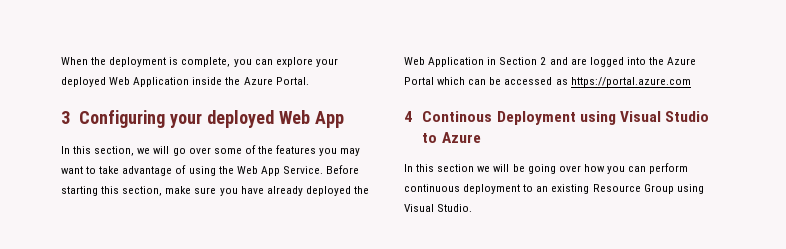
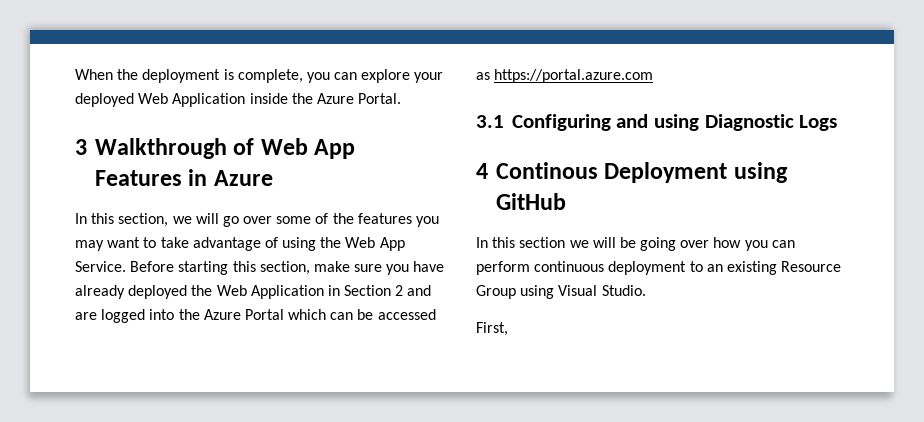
- 3 Configuring your deployed Web App
+ 3 Walkthrough of Web App Features in Azure
- 4 Continous Deployment using Visual Studio to Azure
+ 3.1 Configuring and using Diagnostic Logs
+ 4 Continous Deployment using GitHub
+ First,

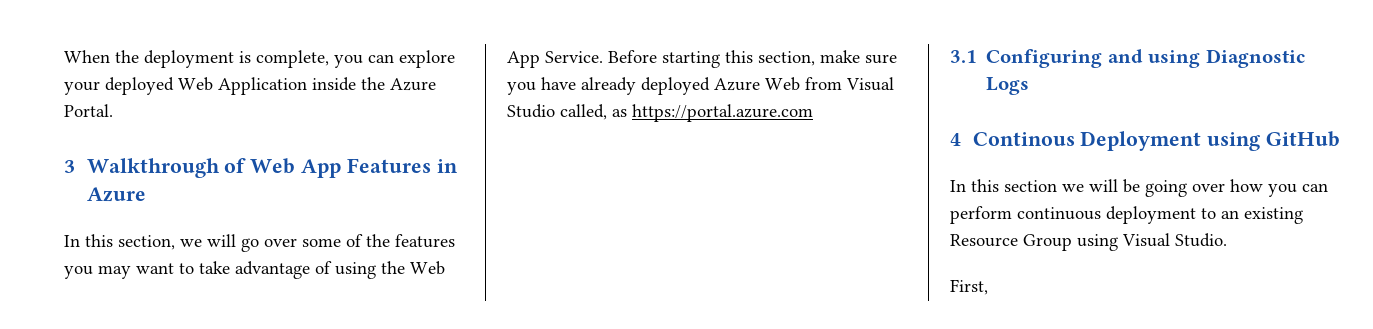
- Before starting this section, make sure you have already deployed the Web Application in Section 2 and are logged into the Azure Portal which can be accessed as https://portal.azure.com
+ Before starting this section, make sure you have already deployed Azure Web from Visual Studio called, as https://portal.azure.com

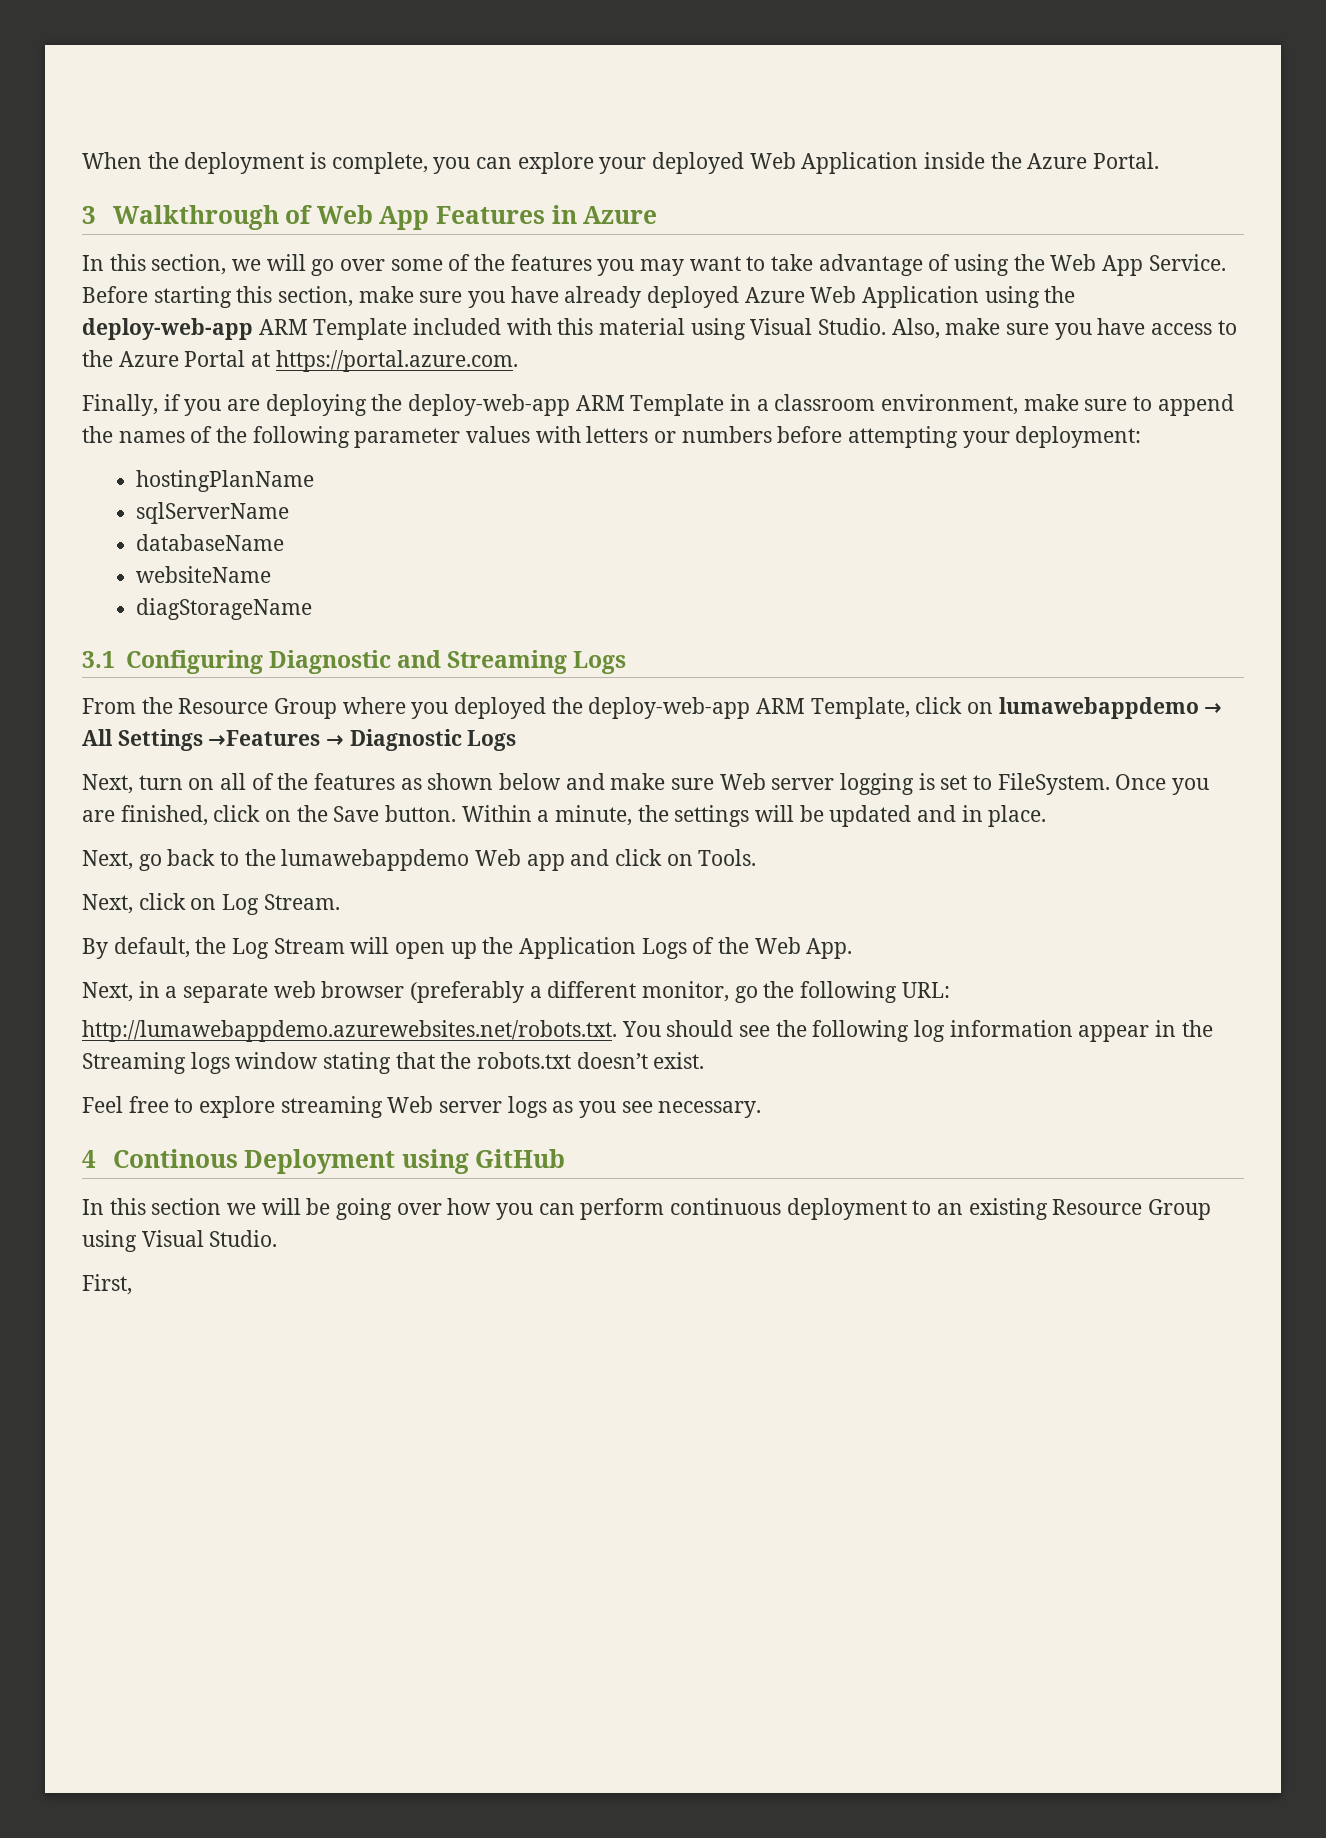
- Before starting this section, make sure you have already deployed Azure Web from Visual Studio called, as https://portal.azure.com
- 3.1 Configuring and using Diagnostic Logs
+ Before starting this section, make sure you have already deployed Azure Web Application using the deploy-web-app ARM Template included with this material using Visual Studio. Also, make sure you have access to the Azure Portal at https://portal.azure.com.
+ Finally, if you are deploying the deploy-web-app ARM Template in a classroom environment, make sure to append the names of the following parameter values with letters or numbers before attempting your deployment:
+ hostingPlanName
+ sqlServerName
+ databaseName
+ websiteName
+ diagStorageName
+ 3.1 Configuring Diagnostic and Streaming Logs
+ From the Resource Group where you deployed the deploy-web-app ARM Template, click on lumawebappdemo → All Settings →Features → Diagnostic Logs
+ Next, turn on all of the features as shown below and make sure Web server logging is set to FileSystem. Once you are finished, click on the Save button. Within a minute, the settings will be updated and in place.
+ Next, go back to the lumawebappdemo Web app and click on Tools.
+ Next, click on Log Stream.
+ By default, the Log Stream will open up the Application Logs of the Web App.
+ Next, in a separate web browser (preferably a different monitor, go the following URL:
+ http://lumawebappdemo.azurewebsites.net/robots.txt. You should see the following log information appear in the Streaming logs window stating that the robots.txt doesn’t exist.
+ Feel free to explore streaming Web server logs as you see necessary.

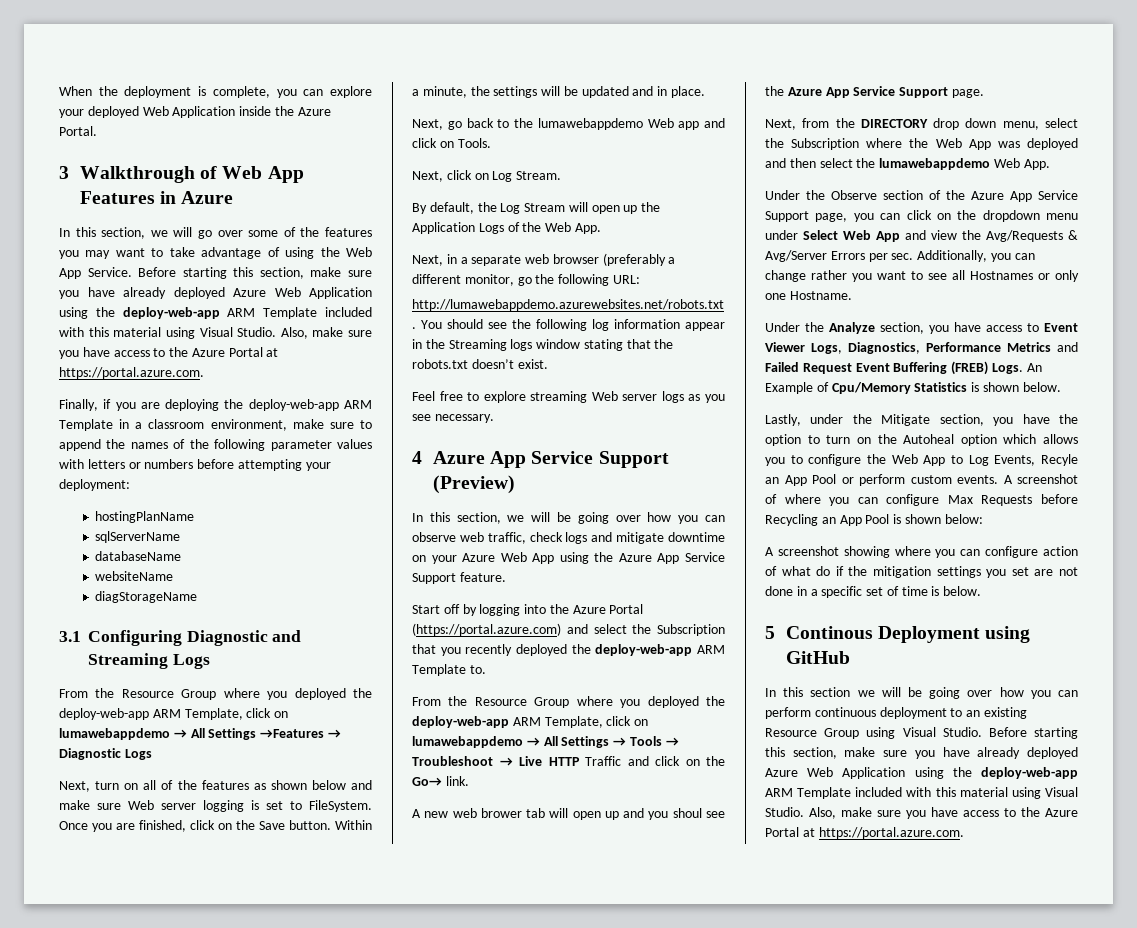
- 4 Continous Deployment using GitHub
+ 4 Azure App Service Support (Preview)
+ In this section, we will be going over how you can observe web traffic, check logs and mitigate downtime on your Azure Web App using the Azure App Service Support feature.
+ Start off by logging into the Azure Portal (https://portal.azure.com) and select the Subscription that you recently deployed the deploy-web-app ARM Template to.
+ From the Resource Group where you deployed the deploy-web-app ARM Template, click on lumawebappdemo → All Settings → Tools → Troubleshoot → Live HTTP Traffic and click on the Go→ link.
+ A new web brower tab will open up and you shoul see the Azure App Service Support page.
+ Next, from the DIRECTORY drop down menu, select the Subscription where the Web App was deployed and then select the lumawebappdemo Web App.
+ Under the Observe section of the Azure App Service Support page, you can click on the dropdown menu under Select Web App and view the Avg/Requests & Avg/Server Errors per sec. Additionally, you can change rather you want to see all Hostnames or only one Hostname.
+ Under the Analyze section, you have access to Event Viewer Logs, Diagnostics, Performance Metrics and Failed Request Event Buffering (FREB) Logs. An Example of Cpu/Memory Statistics is shown below.
+ Lastly, under the Mitigate section, you have the option to turn on the Autoheal option which allows you to configure the Web App to Log Events, Recyle an App Pool or perform custom events. A screenshot of where you can configure Max Requests before Recycling an App Pool is shown below:
+ A screenshot showing where you can configure action of what do if the mitigation settings you set are not done in a specific set of time is below.
+ 5 Continous Deployment using GitHub
- In this section we will be going over how you can perform continuous deployment to an existing Resource Group using Visual Studio.
- First,
+ In this section we will be going over how you can perform continuous deployment to an existing Resource Group using Visual Studio. Before starting this section, make sure you have already deployed Azure Web Application using the deploy-web-app ARM Template included with this material using Visual Studio. Also, make sure you have access to the Azure Portal at https://portal.azure.com.

